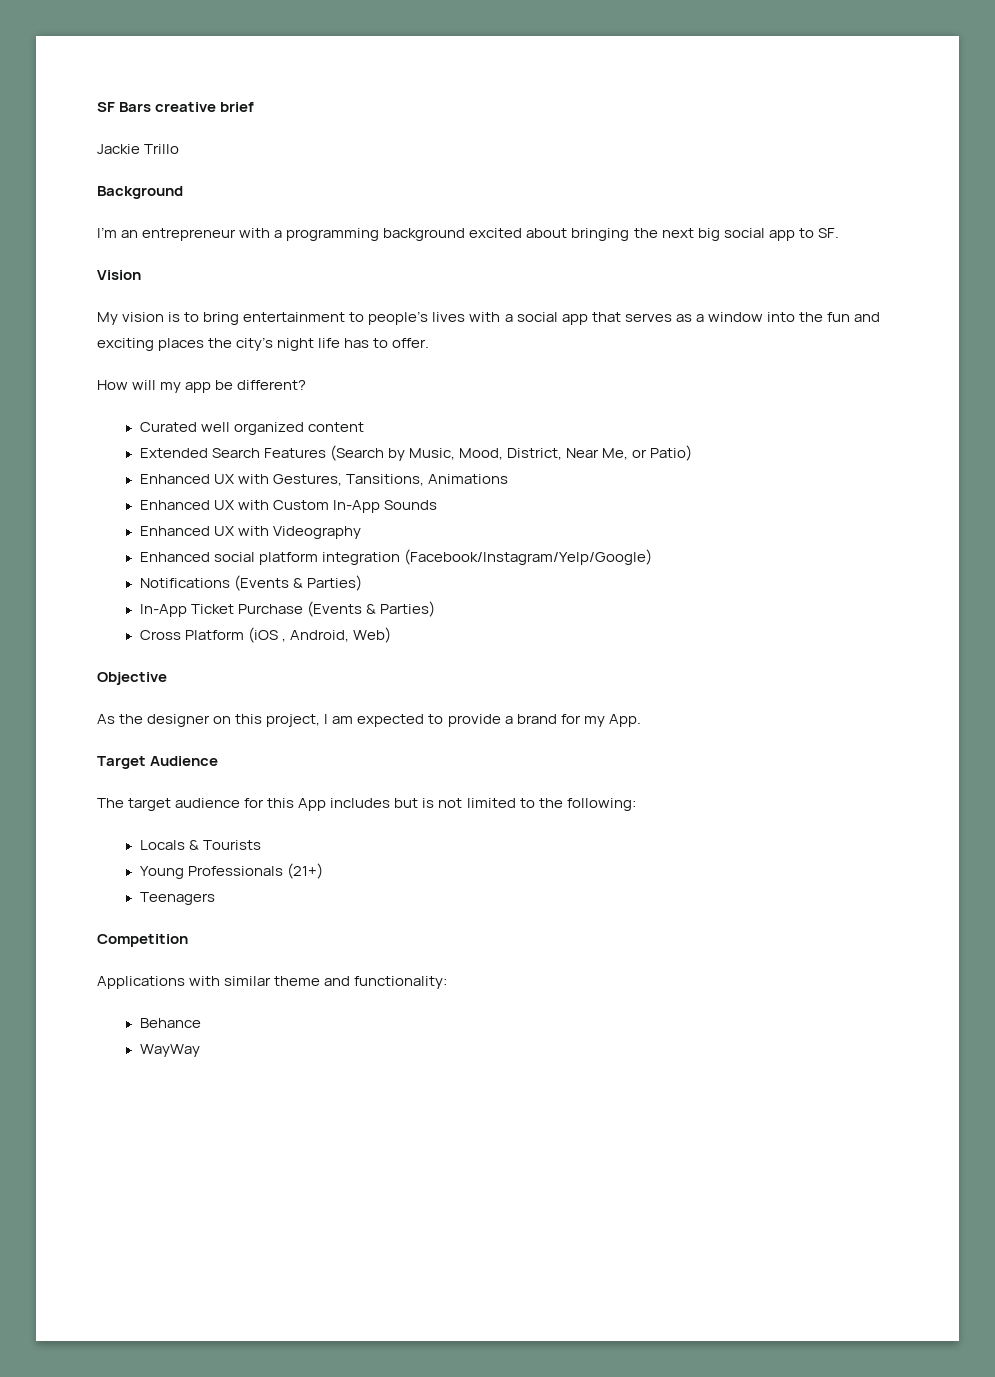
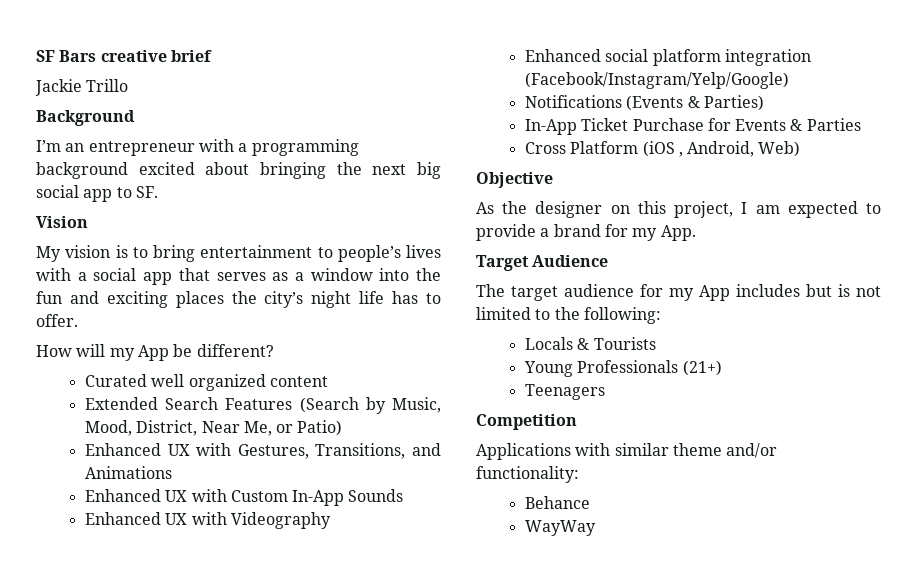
- How will my app be different?
+ How will my App be different?
- Enhanced UX with Gestures, Tansitions, Animations
+ Enhanced UX with Gestures, Transitions, and Animations
- In-App Ticket Purchase (Events & Parties)
+ In-App Ticket Purchase for Events & Parties
- The target audience for this App includes but is not limited to the following:
+ The target audience for my App includes but is not limited to the following:
- Applications with similar theme and functionality:
+ Applications with similar theme and/or functionality:

